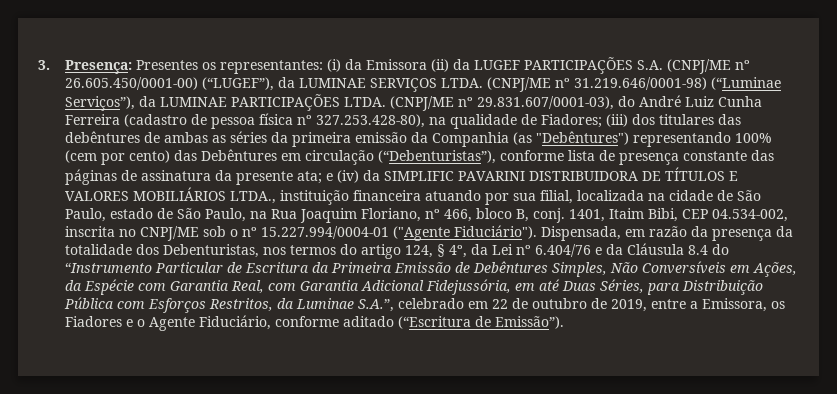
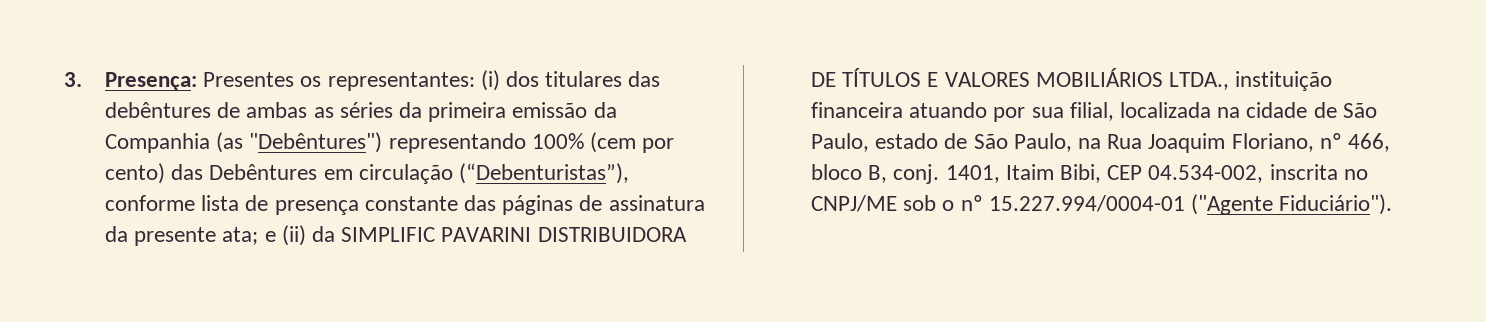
- (i) da Emissora (ii) da LUGEF PARTICIPAÇÕES S.A. (CNPJ/ME nº 26.605.450/0001-00) (“LUGEF”), da LUMINAE SERVIÇOS LTDA. (CNPJ/ME nº 31.219.646/0001-98) (“Luminae Serviços”), da LUMINAE PARTICIPAÇÕES LTDA. (CNPJ/ME nº 29.831.607/0001-03), do André Luiz Cunha Ferreira (cadastro de pessoa física nº 327.253.428-80), na qualidade de Fiadores; (iii) dos titulares das debêntures de ambas as séries da primeira emissão da Companhia (as "Debêntures") representando 100% (cem por cento) das Debêntures em circulação (“Debenturistas”), conforme lista de presença constante das páginas de assinatura da presente ata;
+ (i) dos titulares das debêntures de ambas as séries da primeira emissão da Companhia (as "Debêntures") representando 100% (cem por cento) das Debêntures em circulação (“Debenturistas”), conforme lista de presença constante das páginas de assinatura da presente ata;
- e (iv) da SIMPLIFIC PAVARINI DISTRIBUIDORA DE TÍTULOS E VALORES MOBILIÁRIOS LTDA., instituição financeira atuando por sua filial, localizada na cidade de São Paulo, estado de São Paulo, na Rua Joaquim Floriano, nº 466, bloco B, conj.
+ e (ii) da SIMPLIFIC PAVARINI DISTRIBUIDORA DE TÍTULOS E VALORES MOBILIÁRIOS LTDA., instituição financeira atuando por sua filial, localizada na cidade de São Paulo, estado de São Paulo, na Rua Joaquim Floriano, nº 466, bloco B, conj.
- Dispensada, em razão da presença da totalidade dos Debenturistas, nos termos do artigo 124, § 4º, da Lei nº 6.404/76 e da Cláusula 8.4 do “Instrumento Particular de Escritura da Primeira Emissão de Debêntures Simples, Não Conversíveis em Ações, da Espécie com Garantia Real, com Garantia Adicional Fidejussória, em até Duas Séries, para Distribuição Pública com Esforços Restritos, da Luminae S.A.”, celebrado em 22 de outubro de 2019, entre a Emissora, os Fiadores e o Agente Fiduciário, conforme aditado (“Escritura de Emissão”).

